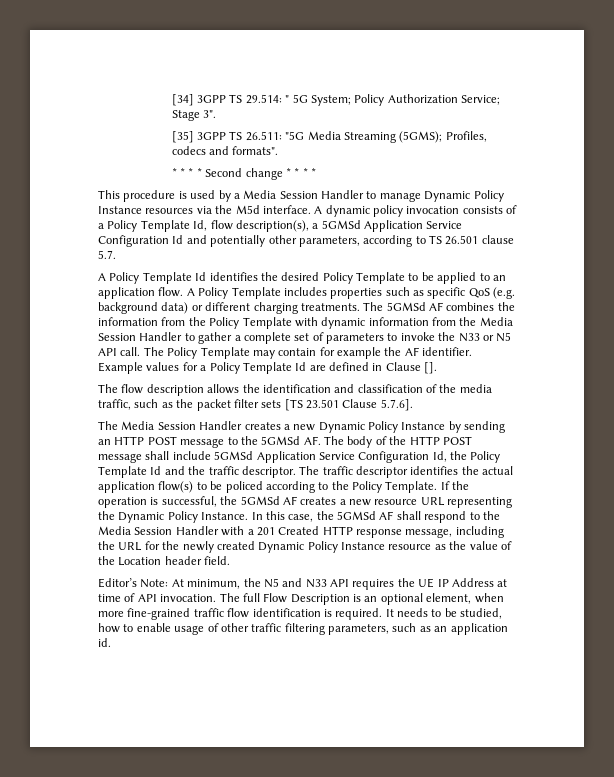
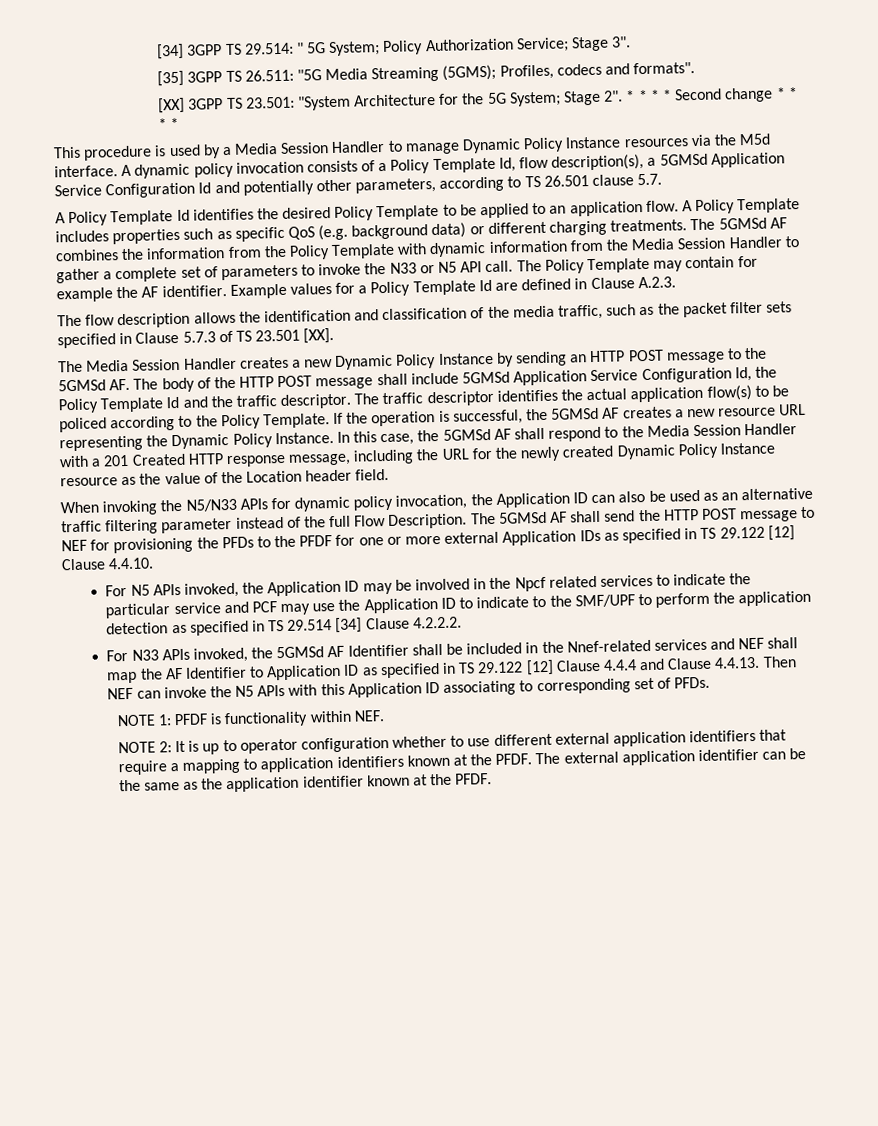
+ [XX] 3GPP TS 23.501: "System Architecture for the 5G System; Stage 2".
- Example values for a Policy Template Id are defined in Clause [].
+ Example values for a Policy Template Id are defined in Clause A.2.3.
- The flow description allows the identification and classification of the media traffic, such as the packet filter sets [TS 23.501 Clause 5.7.6].
+ The flow description allows the identification and classification of the media traffic, such as the packet filter sets specified in Clause 5.7.3 of TS 23.501 [XX].
- Editor’s Note: At minimum, the N5 and N33 API requires the UE IP Address at time of API invocation. The full Flow Description is an optional element, when more fine-grained traffic flow identification is required. It needs to be studied, how to enable usage of other traffic filtering parameters, such as an application id.
+ When invoking the N5/N33 APIs for dynamic policy invocation, the Application ID can also be used as an alternative traffic filtering parameter instead of the full Flow Description. The 5GMSd AF shall send the HTTP POST message to NEF for provisioning the PFDs to the PFDF for one or more external Application IDs as specified in TS 29.122 [12] Clause 4.4.10.
+ For N5 APIs invoked, the Application ID may be involved in the Npcf related services to indicate the particular service and PCF may use the Application ID to indicate to the SMF/UPF to perform the application detection as specified in TS 29.514 [34] Clause 4.2.2.2.
+ For N33 APIs invoked, the 5GMSd AF Identifier shall be included in the Nnef-related services and NEF shall map the AF Identifier to Application ID as specified in TS 29.122 [12] Clause 4.4.4 and Clause 4.4.13. Then NEF can invoke the N5 APIs with this Application ID associating to corresponding set of PFDs.
+ NOTE 1: PFDF is functionality within NEF.
+ NOTE 2: It is up to operator configuration whether to use different external application identifiers that require a mapping to application identifiers known at the PFDF. The external application identifier can be the same as the application identifier known at the PFDF.

